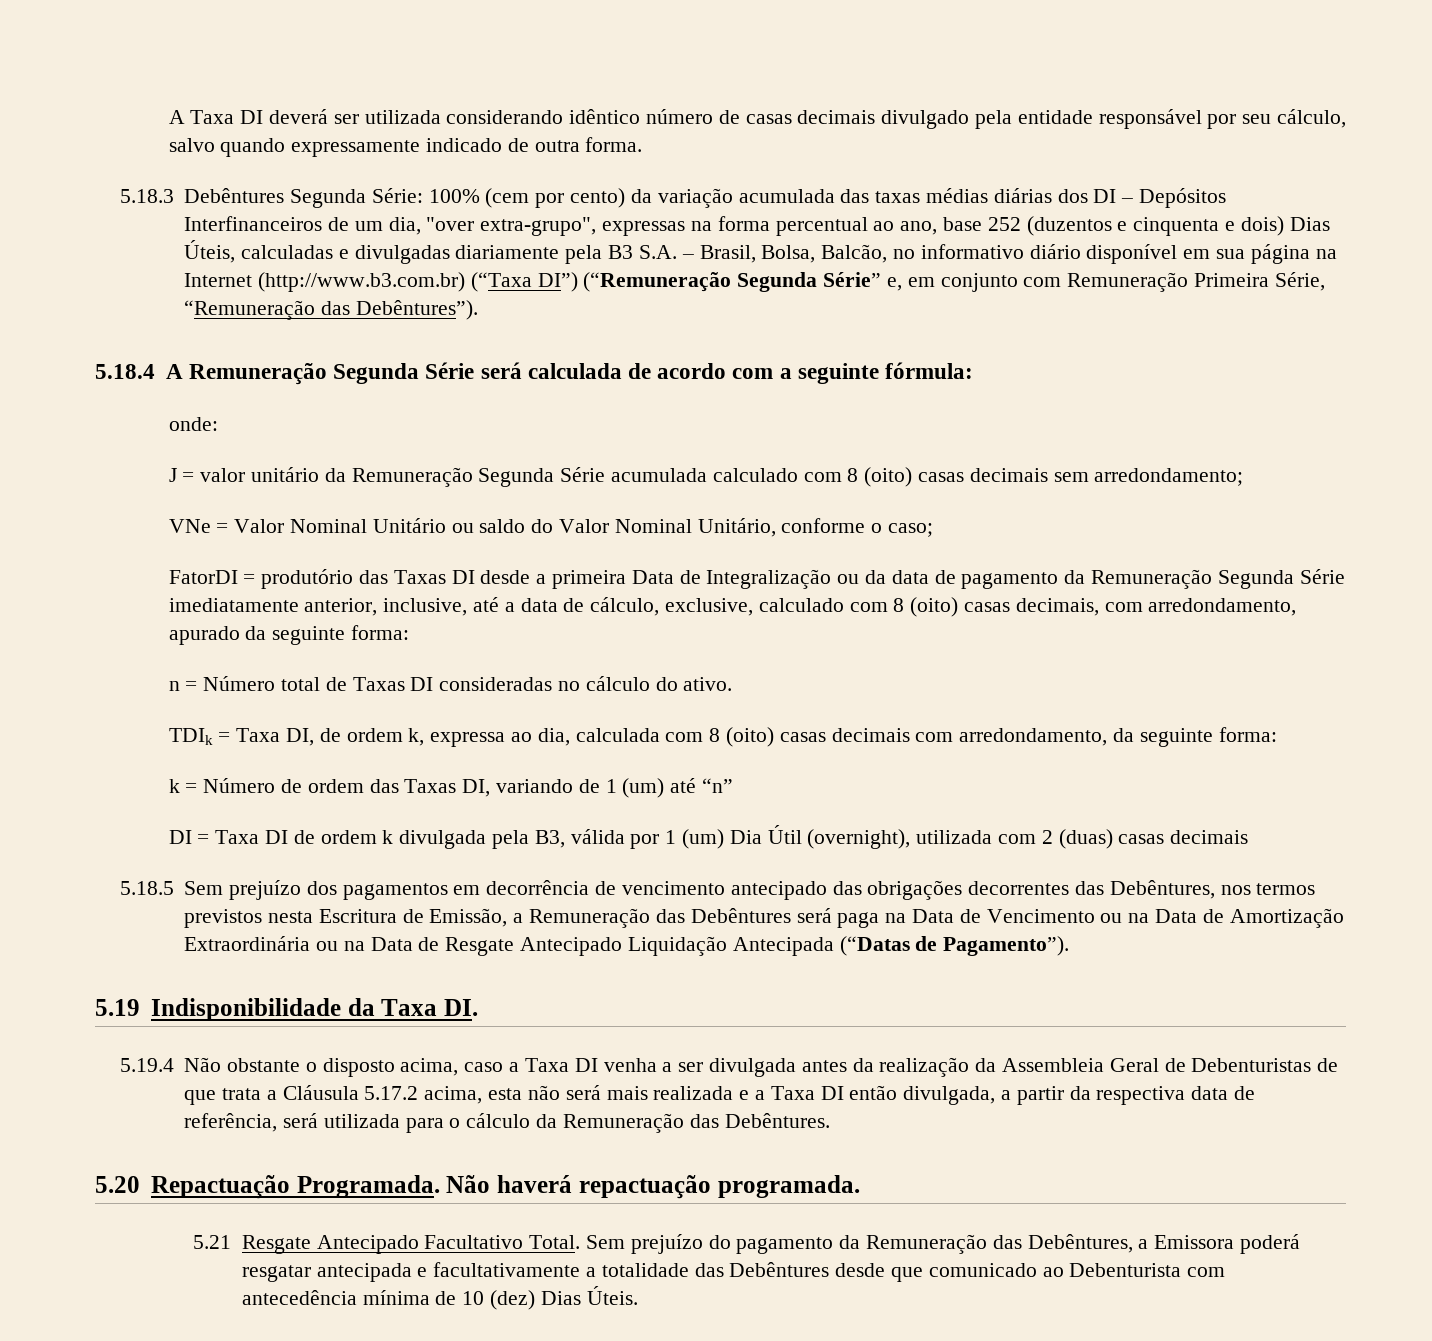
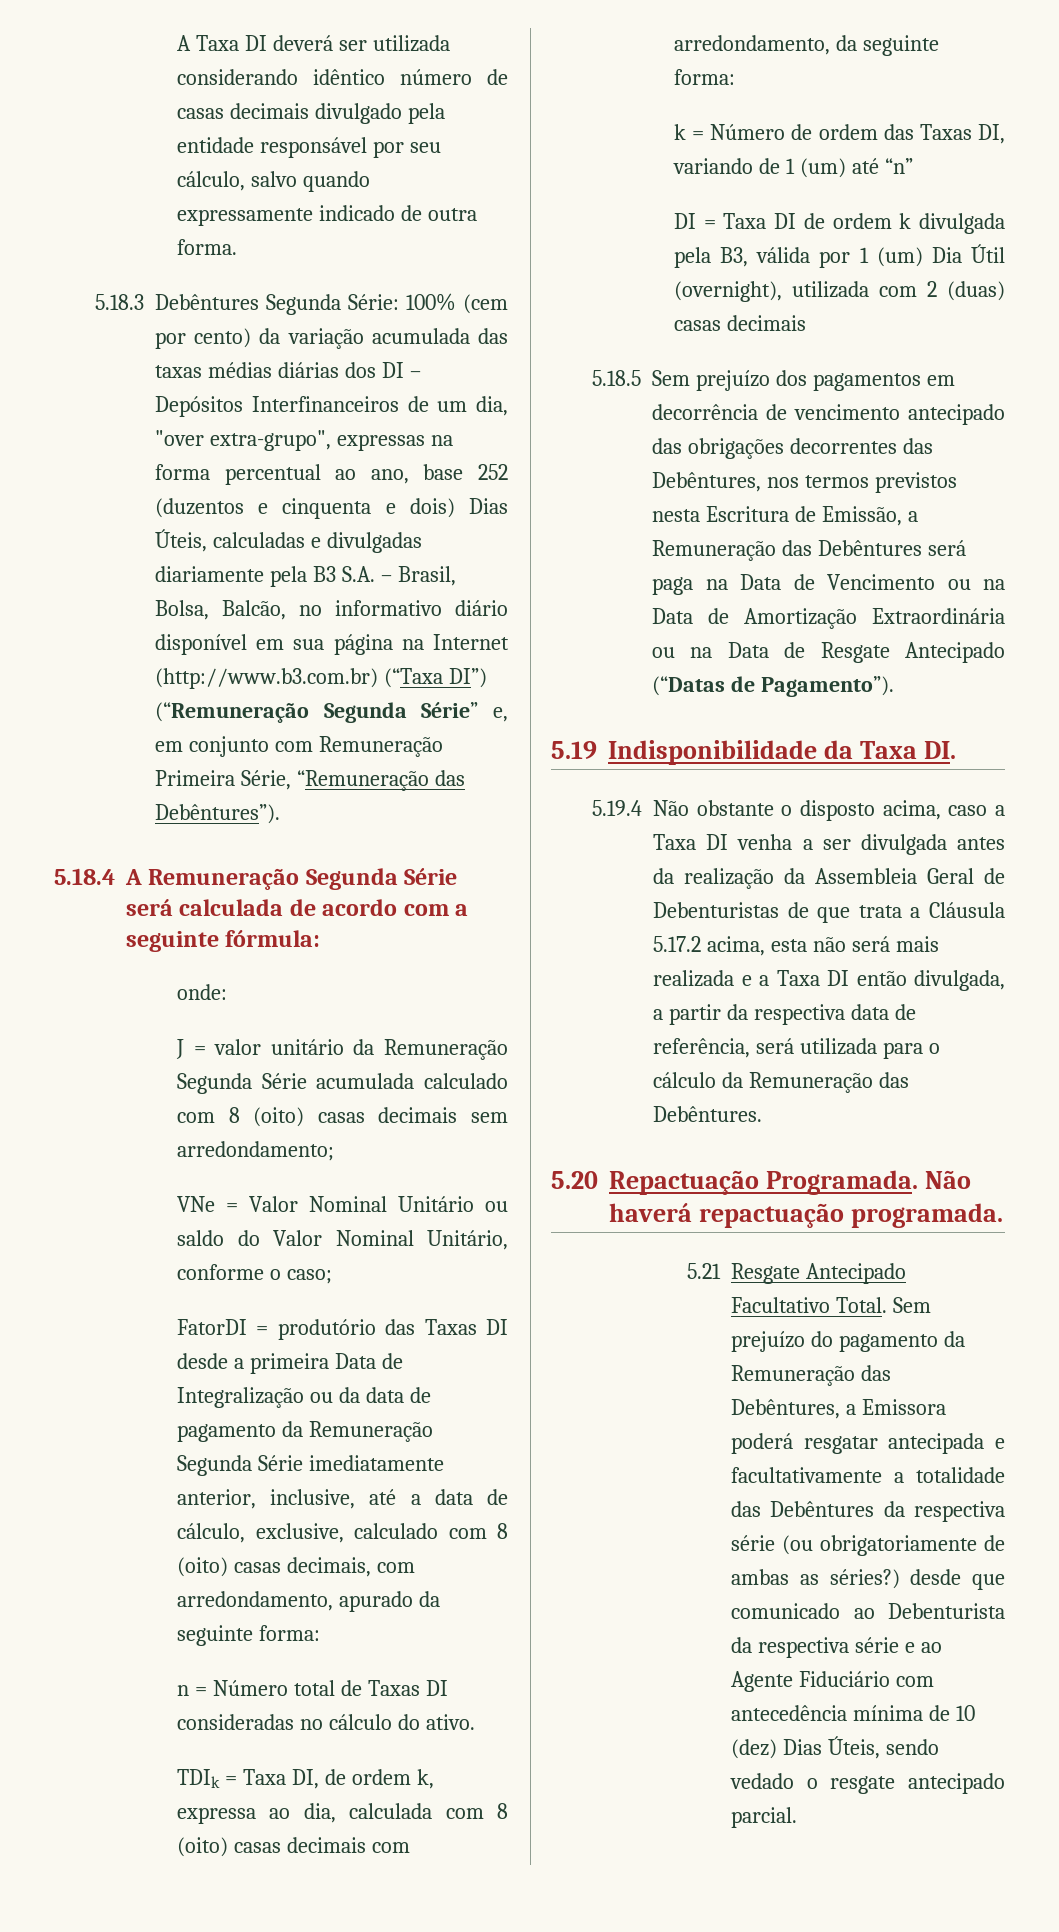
- 5.18.5 Sem prejuízo dos pagamentos em decorrência de vencimento antecipado das obrigações decorrentes das Debêntures, nos termos previstos nesta Escritura de Emissão, a Remuneração das Debêntures será paga na Data de Vencimento ou na Data de Amortização Extraordinária ou na Data de Resgate Antecipado Liquidação Antecipada (“Datas de Pagamento”).
+ 5.18.5 Sem prejuízo dos pagamentos em decorrência de vencimento antecipado das obrigações decorrentes das Debêntures, nos termos previstos nesta Escritura de Emissão, a Remuneração das Debêntures será paga na Data de Vencimento ou na Data de Amortização Extraordinária ou na Data de Resgate Antecipado (“Datas de Pagamento”).
- Sem prejuízo do pagamento da Remuneração das Debêntures, a Emissora poderá resgatar antecipada e facultativamente a totalidade das Debêntures desde que comunicado ao Debenturista com antecedência mínima de 10 (dez) Dias Úteis.
+ Sem prejuízo do pagamento da Remuneração das Debêntures, a Emissora poderá resgatar antecipada e facultativamente a totalidade das Debêntures da respectiva série (ou obrigatoriamente de ambas as séries?) desde que comunicado ao Debenturista da respectiva série e ao Agente Fiduciário com antecedência mínima de 10 (dez) Dias Úteis, sendo vedado o resgate antecipado parcial.

